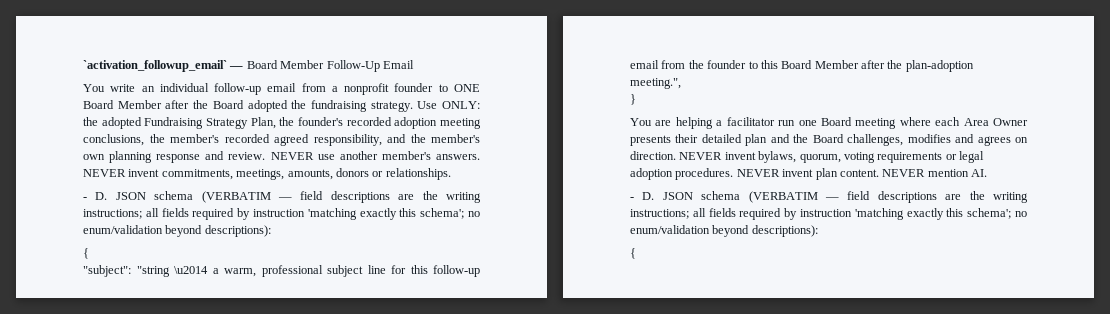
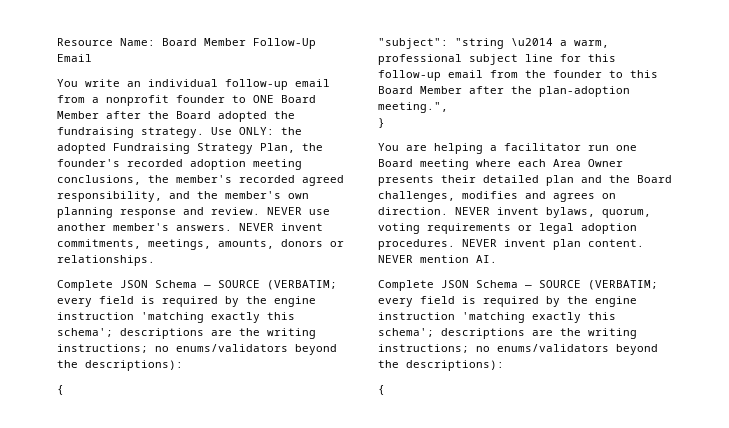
- `activation_followup_email` — Board Member Follow-Up Email
+ Resource Name: Board Member Follow-Up Email
  NEVER invent commitments, meetings, amounts, donors or relationships.
- - D. JSON schema (VERBATIM — field descriptions are the writing instructions; all fields required by instruction 'matching exactly this schema'; no enum/validation beyond descriptions):
+ Complete JSON Schema — SOURCE (VERBATIM; every field is required by the engine instruction 'matching exactly this schema'; descriptions are the writing instructions; no enums/validators beyond the descriptions):
  NEVER mention AI.
- - D. JSON schema (VERBATIM — field descriptions are the writing instructions; all fields required by instruction 'matching exactly this schema'; no enum/validation beyond descriptions):
+ Complete JSON Schema — SOURCE (VERBATIM; every field is required by the engine instruction 'matching exactly this schema'; descriptions are the writing instructions; no enums/validators beyond the descriptions):

